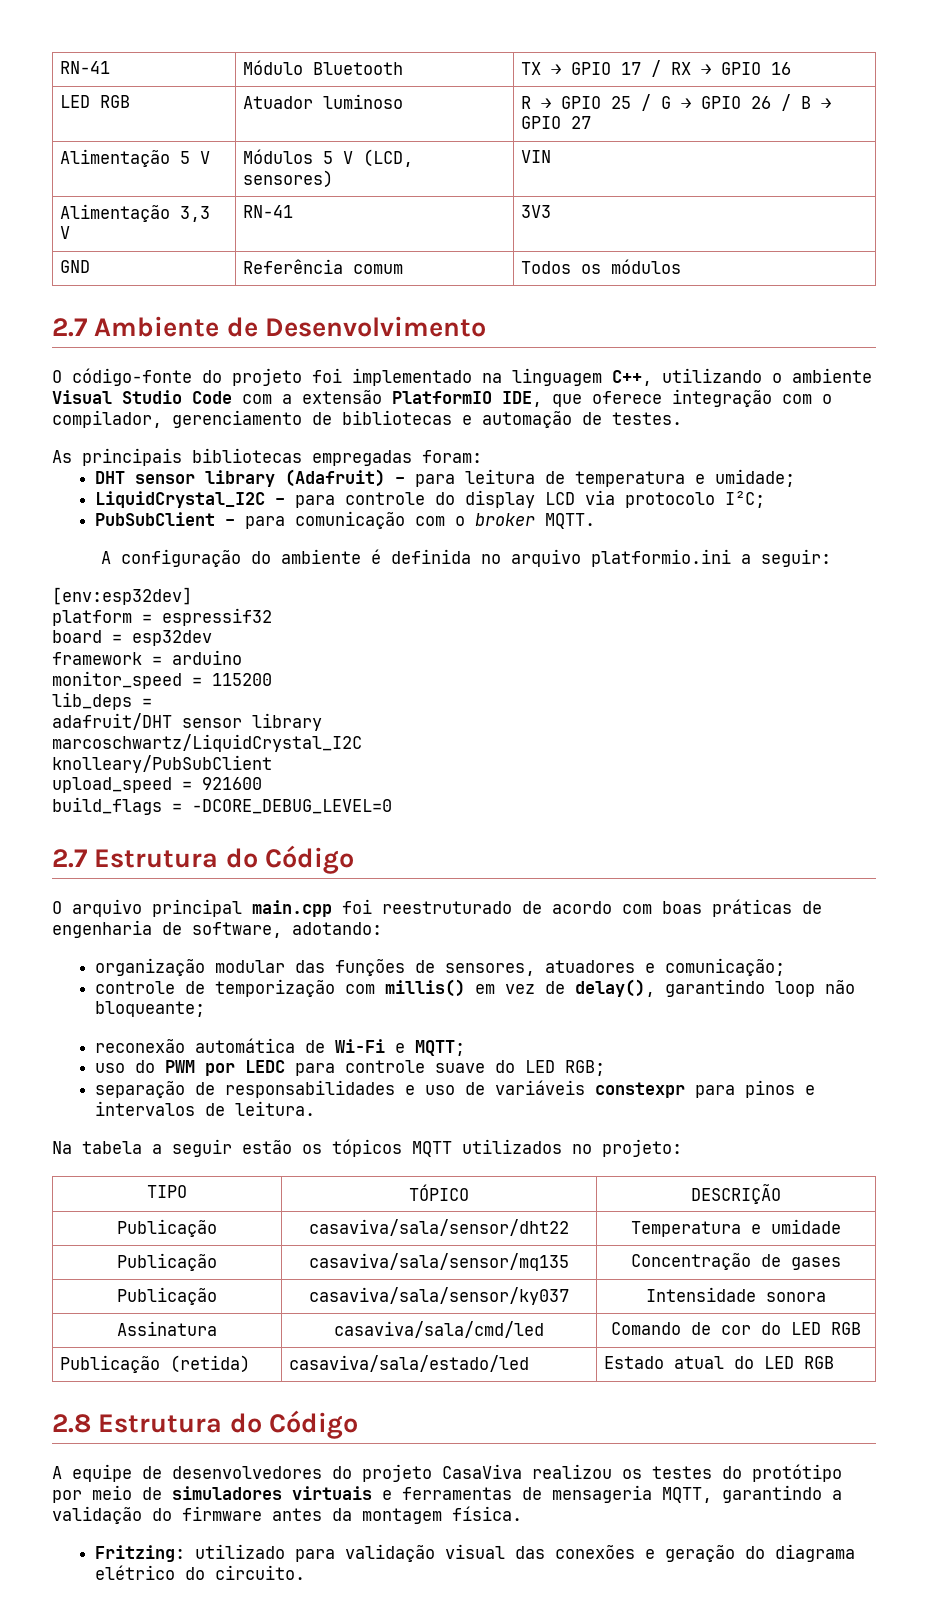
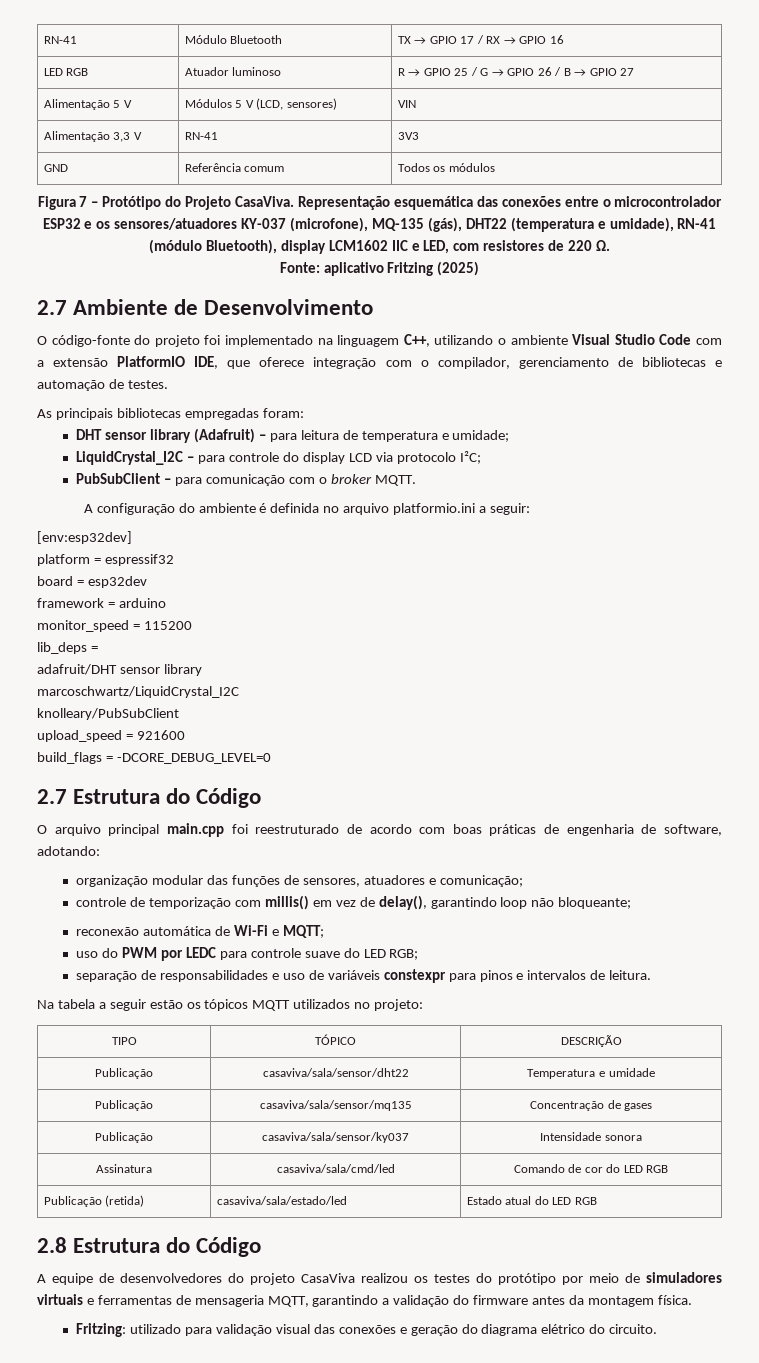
+ Figura 7 – Protótipo do Projeto CasaViva. Representação esquemática das conexões entre o microcontrolador ESP32 e os sensores/atuadores KY-037 (microfone), MQ-135 (gás), DHT22 (temperatura e umidade), RN-41 (módulo Bluetooth), display LCM1602 IIC e LED, com resistores de 220 Ω.
+ Fonte: aplicativo Fritzing (2025)

